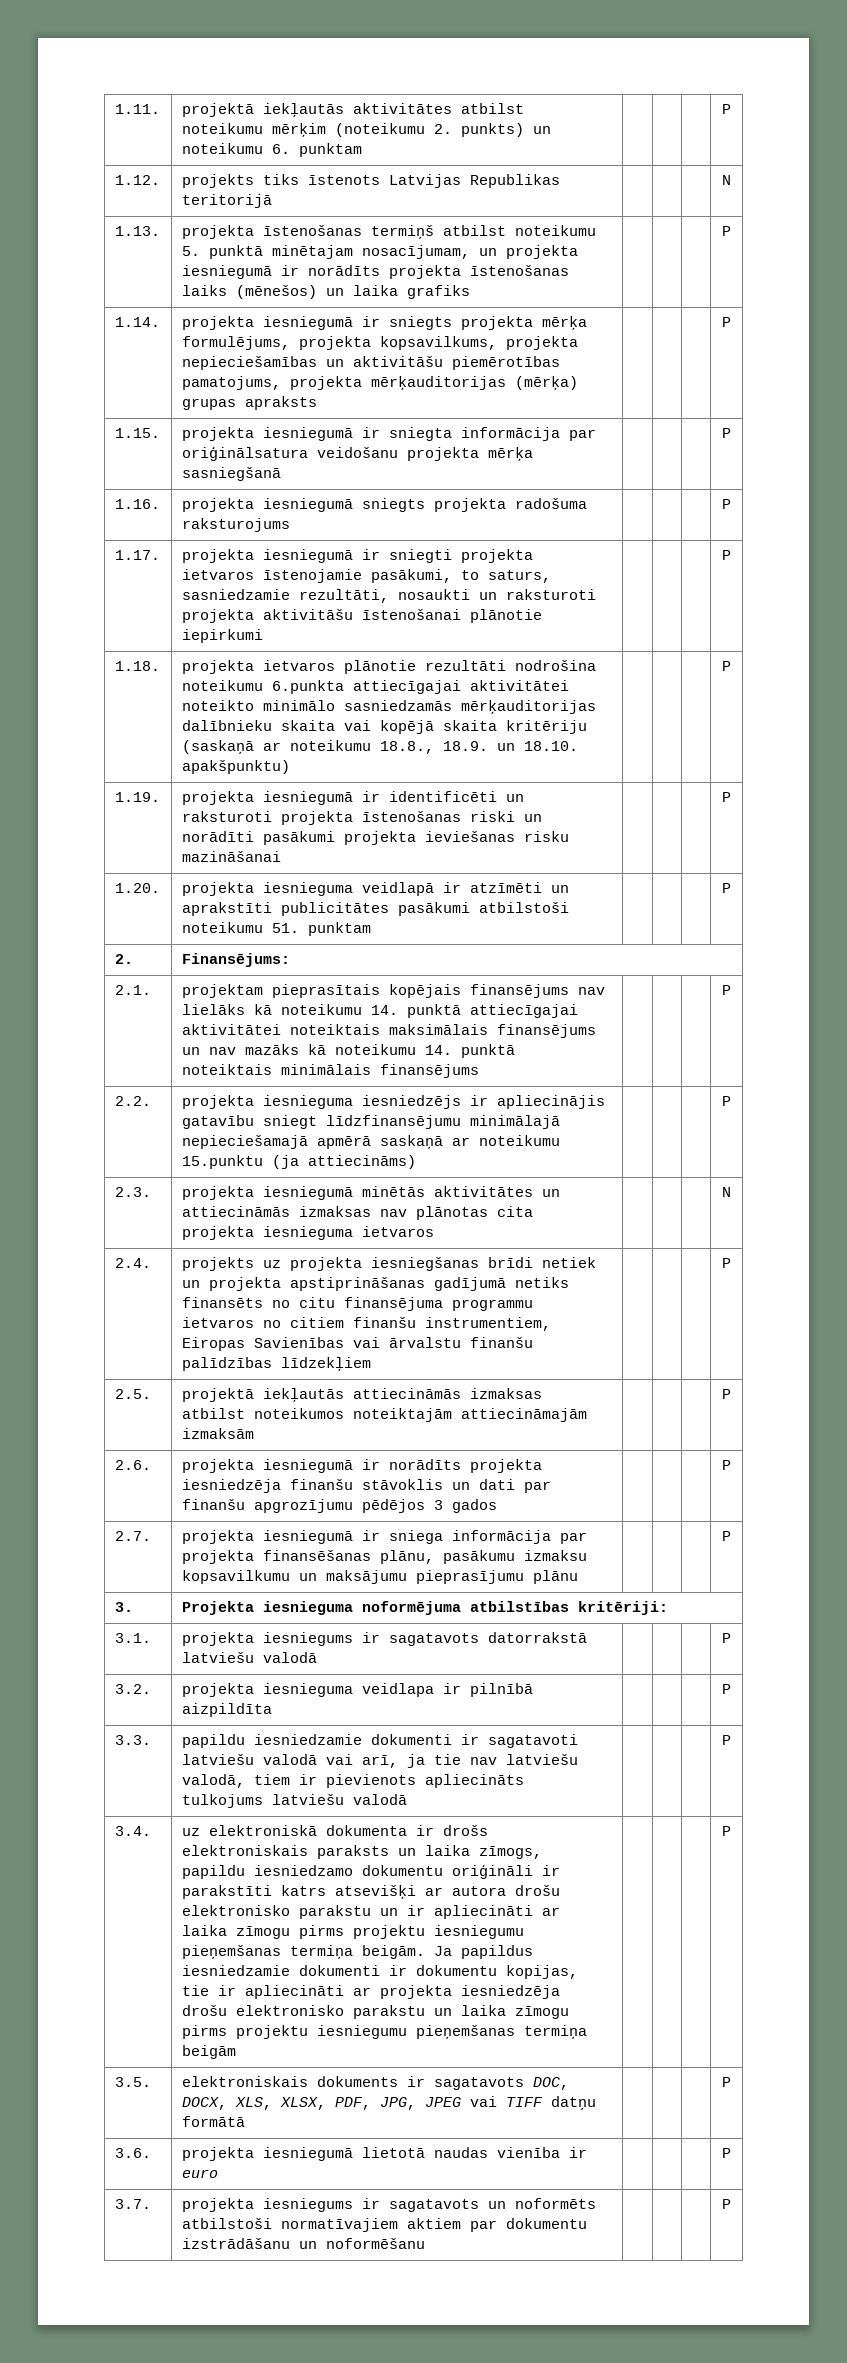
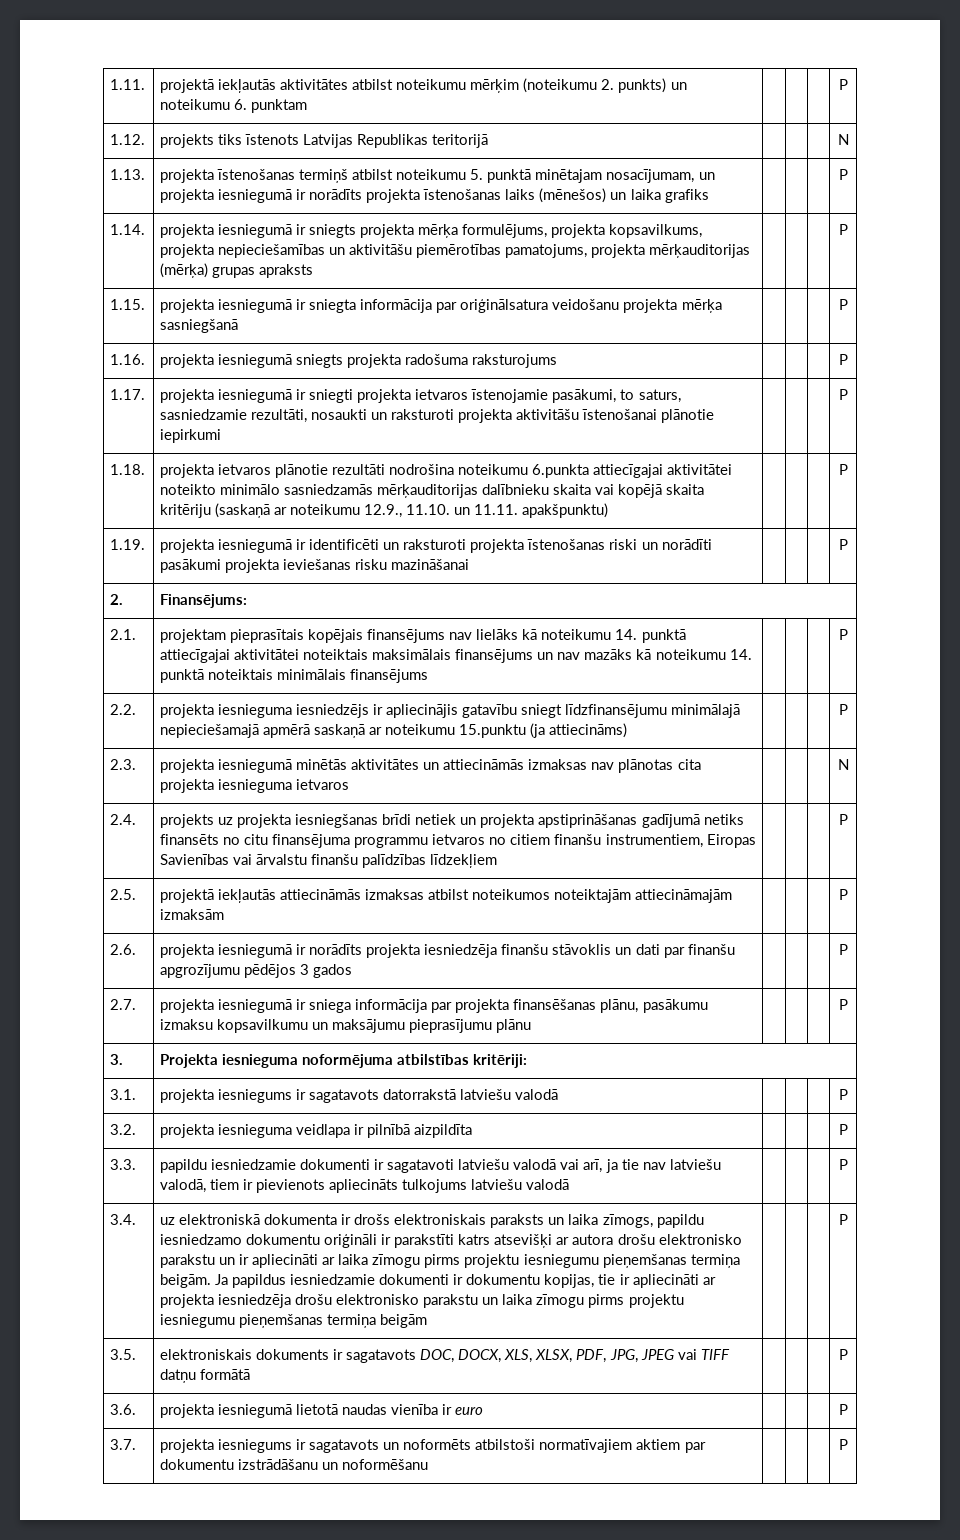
- 1.18. | projekta ietvaros plānotie rezultāti nodrošina noteikumu 6.punkta attiecīgajai aktivitātei noteikto minimālo sasniedzamās mērķauditorijas dalībnieku skaita vai kopējā skaita kritēriju (saskaņā ar noteikumu 18.8., 18.9. un 18.10. apakšpunktu) | | | | P
+ 1.18. | projekta ietvaros plānotie rezultāti nodrošina noteikumu 6.punkta attiecīgajai aktivitātei noteikto minimālo sasniedzamās mērķauditorijas dalībnieku skaita vai kopējā skaita kritēriju (saskaņā ar noteikumu 12.9., 11.10. un 11.11. apakšpunktu) | | | | P
- 1.20. | projekta iesnieguma veidlapā ir atzīmēti un aprakstīti publicitātes pasākumi atbilstoši noteikumu 51. punktam | | | | P

